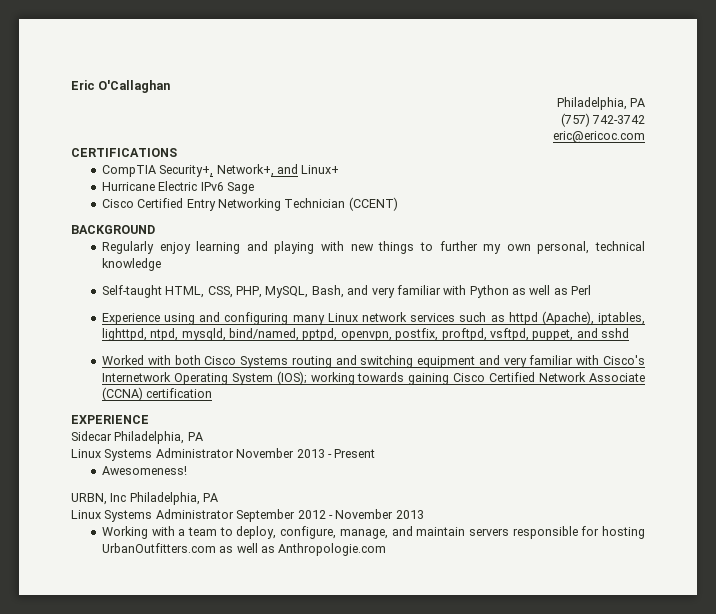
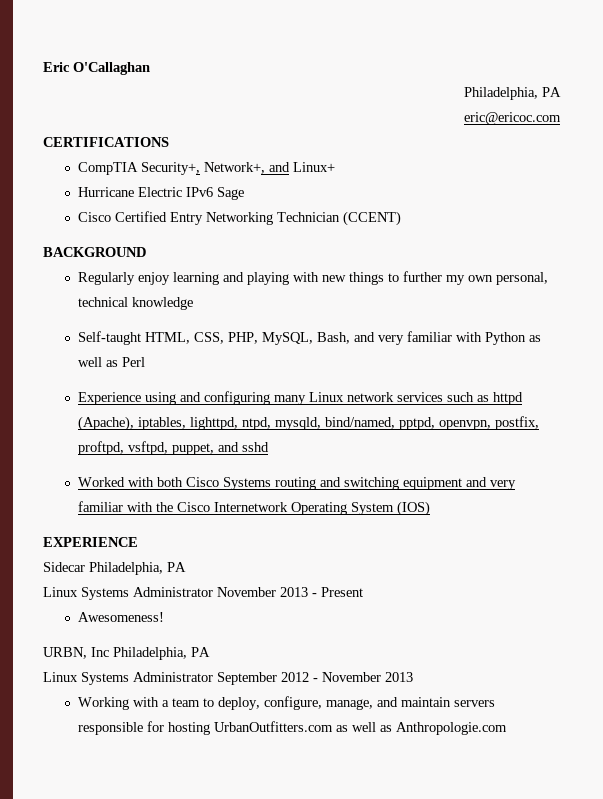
- (757) 742-3742
- Worked with both Cisco Systems routing and switching equipment and very familiar with Cisco's Internetwork Operating System (IOS); working towards gaining Cisco Certified Network Associate (CCNA) certification
+ Worked with both Cisco Systems routing and switching equipment and very familiar with the Cisco Internetwork Operating System (IOS)

